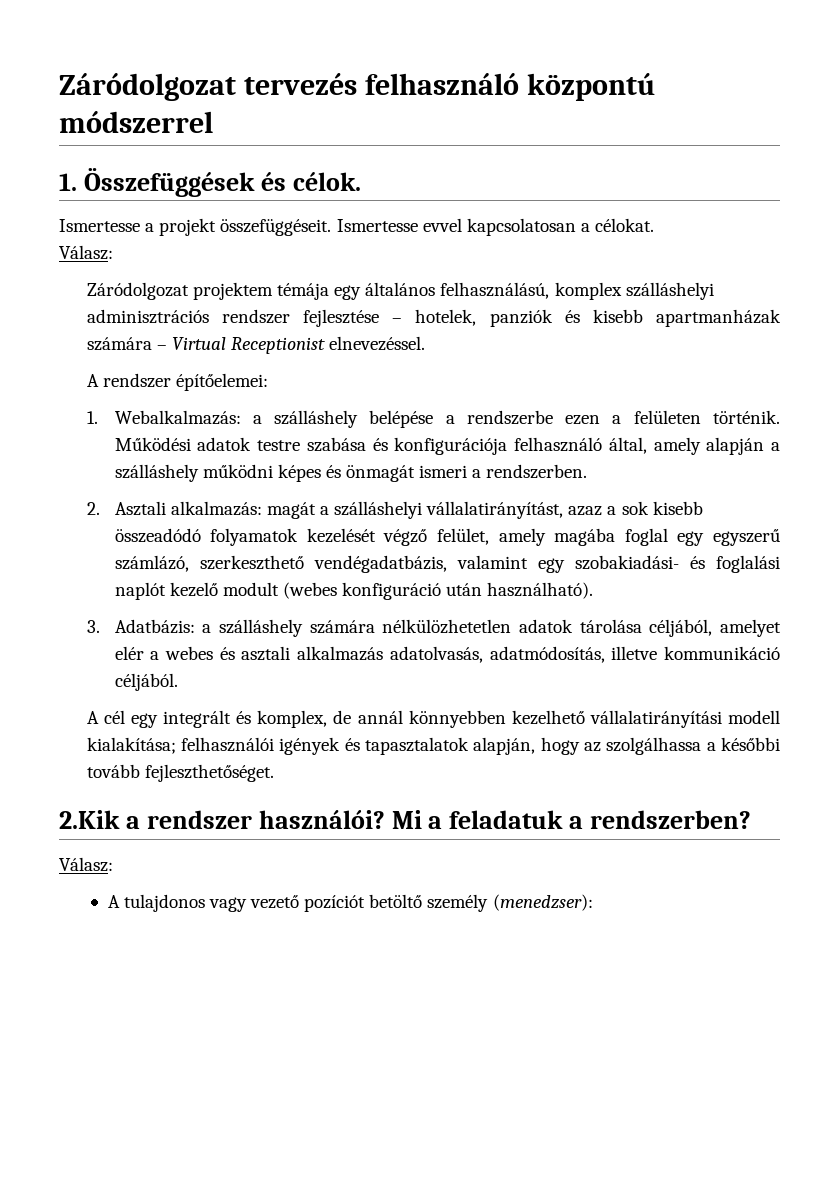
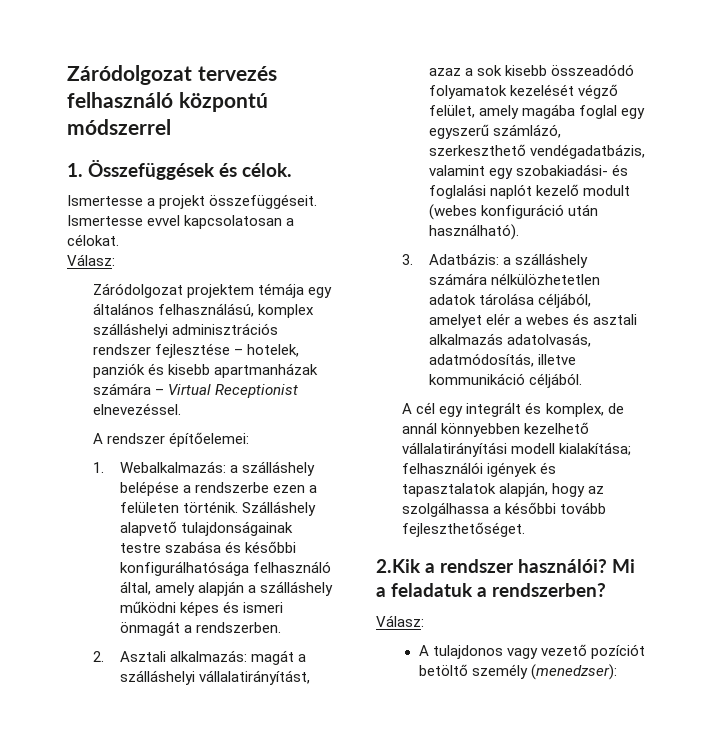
- Működési adatok testre szabása és konfigurációja felhasználó által, amely alapján a szálláshely működni képes és önmagát ismeri a rendszerben.
+ Szálláshely alapvető tulajdonságainak testre szabása és későbbi konfigurálhatósága felhasználó által, amely alapján a szálláshely működni képes és ismeri önmagát a rendszerben.

